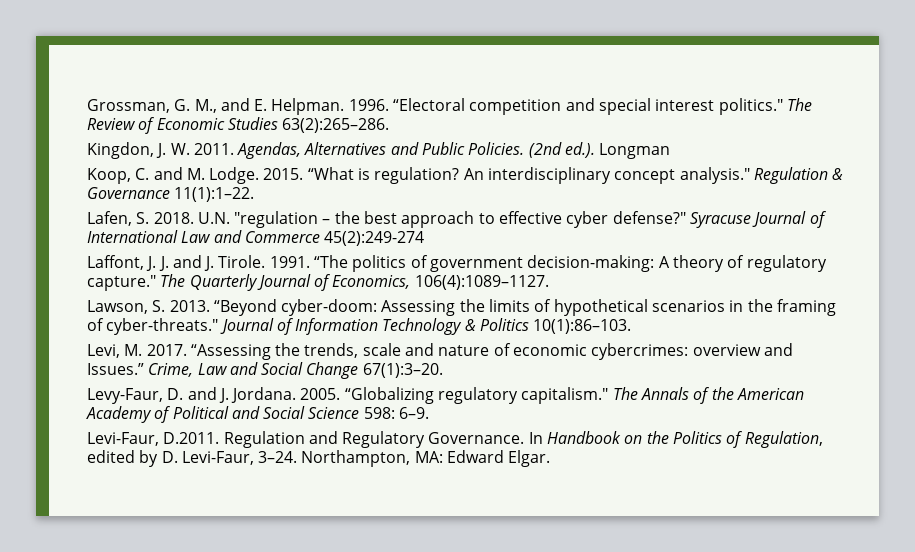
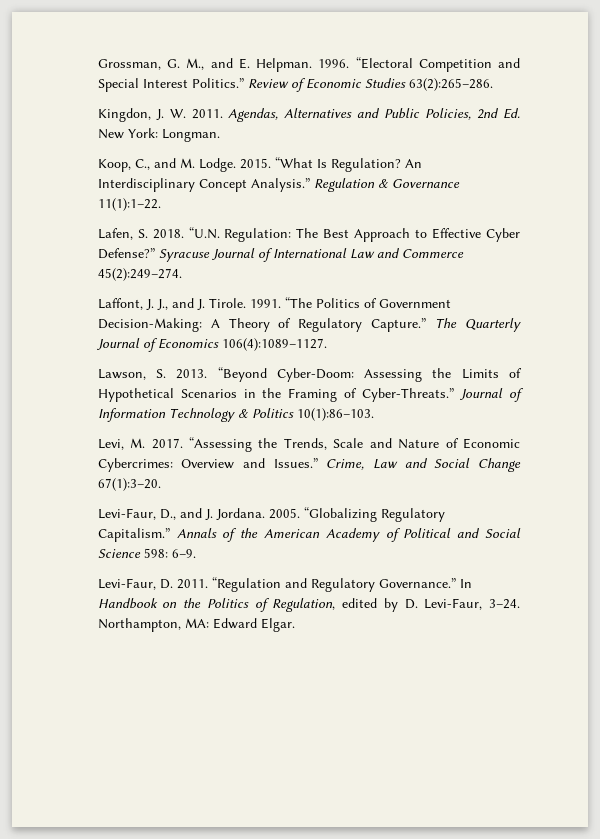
- “Electoral competition and special interest politics." The Review of Economic Studies 63(2):265–286.
+ “Electoral Competition and Special Interest Politics.” Review of Economic Studies 63(2):265–286.
- Agendas, Alternatives and Public Policies. (2nd ed.). Longman
+ Agendas, Alternatives and Public Policies, 2nd Ed. New York: Longman.
- Koop, C. and M. Lodge.
+ Koop, C., and M. Lodge.
- “What is regulation? An interdisciplinary concept analysis."
+ “What Is Regulation? An Interdisciplinary Concept Analysis.”
- U.N. "regulation – the best approach to effective cyber defense?"
+ “U.N. Regulation: The Best Approach to Effective Cyber Defense?”
- Syracuse Journal of International Law and Commerce 45(2):249-274
+ Syracuse Journal of International Law and Commerce 45(2):249–274.
- Laffont, J. J. and J. Tirole.
+ Laffont, J. J., and J. Tirole.
- “The politics of government decision-making: A theory of regulatory capture."
+ “The Politics of Government Decision-Making: A Theory of Regulatory Capture.”
- The Quarterly Journal of Economics, 106(4):1089–1127.
+ The Quarterly Journal of Economics 106(4):1089–1127.
- “Beyond cyber-doom: Assessing the limits of hypothetical scenarios in the framing of cyber-threats."
+ “Beyond Cyber-Doom: Assessing the Limits of Hypothetical Scenarios in the Framing of Cyber-Threats.”
- “Assessing the trends, scale and nature of economic cybercrimes: overview and Issues.”
+ “Assessing the Trends, Scale and Nature of Economic Cybercrimes: Overview and Issues.”
- Levy-Faur, D. and J. Jordana.
+ Levi-Faur, D., and J. Jordana.
- “Globalizing regulatory capitalism." The Annals of the American Academy of Political and Social Science 598: 6–9.
+ “Globalizing Regulatory Capitalism.” Annals of the American Academy of Political and Social Science 598: 6–9.
- Levi-Faur, D.2011. Regulation and Regulatory Governance.
+ Levi-Faur, D. 2011. “Regulation and Regulatory Governance.”

